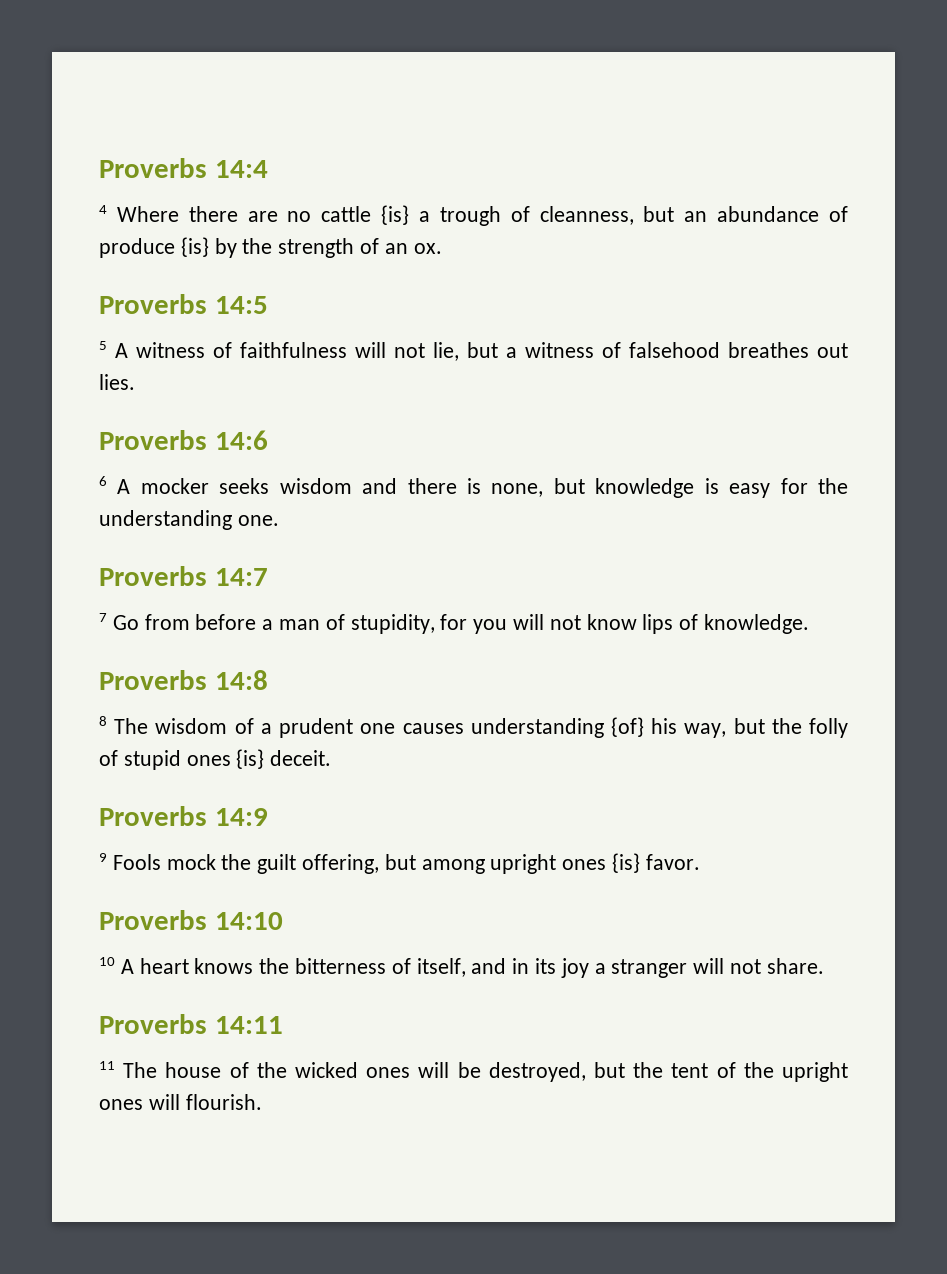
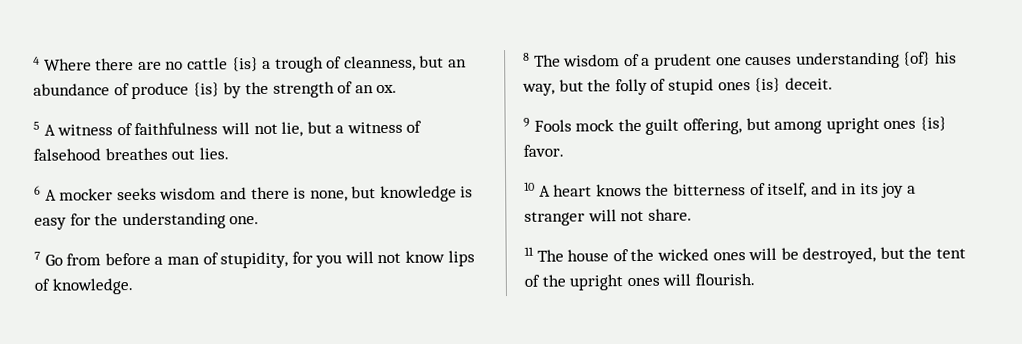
- Proverbs 14:4
- Proverbs 14:5
- Proverbs 14:6
- Proverbs 14:7
- Proverbs 14:8
- Proverbs 14:9
- Proverbs 14:10
- Proverbs 14:11

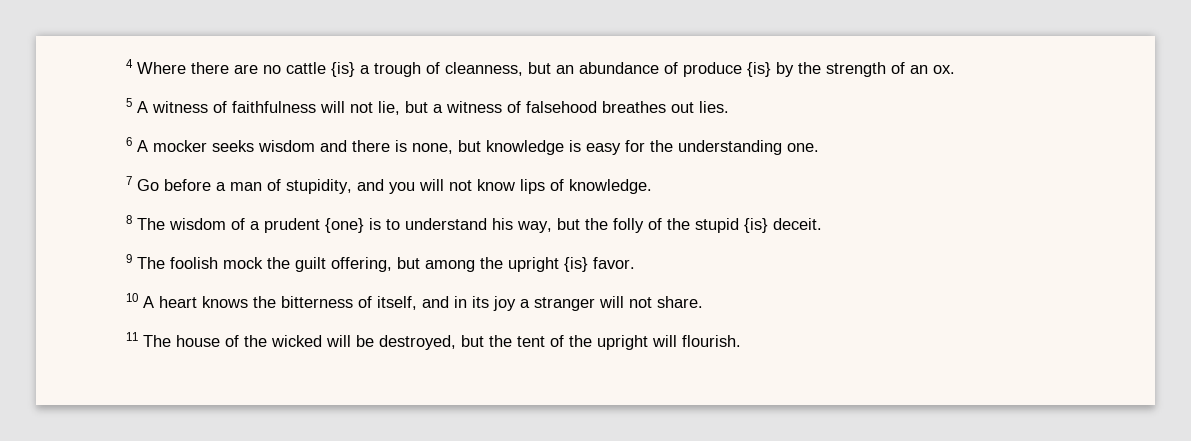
- 7 Go from before a man of stupidity, for you will not know lips of knowledge.
+ 7 Go before a man of stupidity, and you will not know lips of knowledge.
- 8 The wisdom of a prudent one causes understanding {of} his way, but the folly of stupid ones {is} deceit.
+ 8 The wisdom of a prudent {one} is to understand his way, but the folly of the stupid {is} deceit.
- 9 Fools mock the guilt offering, but among upright ones {is} favor.
+ 9 The foolish mock the guilt offering, but among the upright {is} favor.
- 11 The house of the wicked ones will be destroyed, but the tent of the upright ones will flourish.
+ 11 The house of the wicked will be destroyed, but the tent of the upright will flourish.

